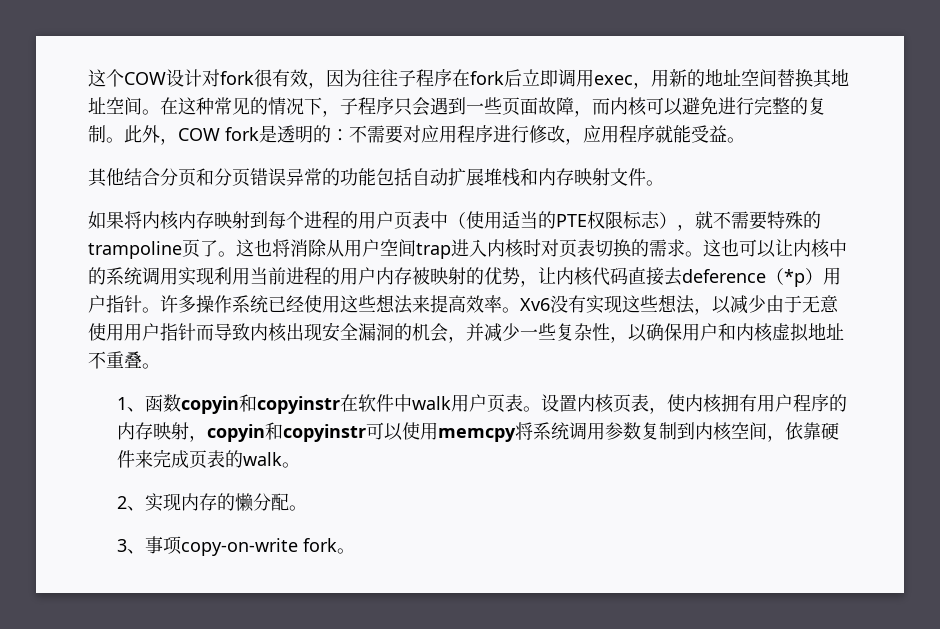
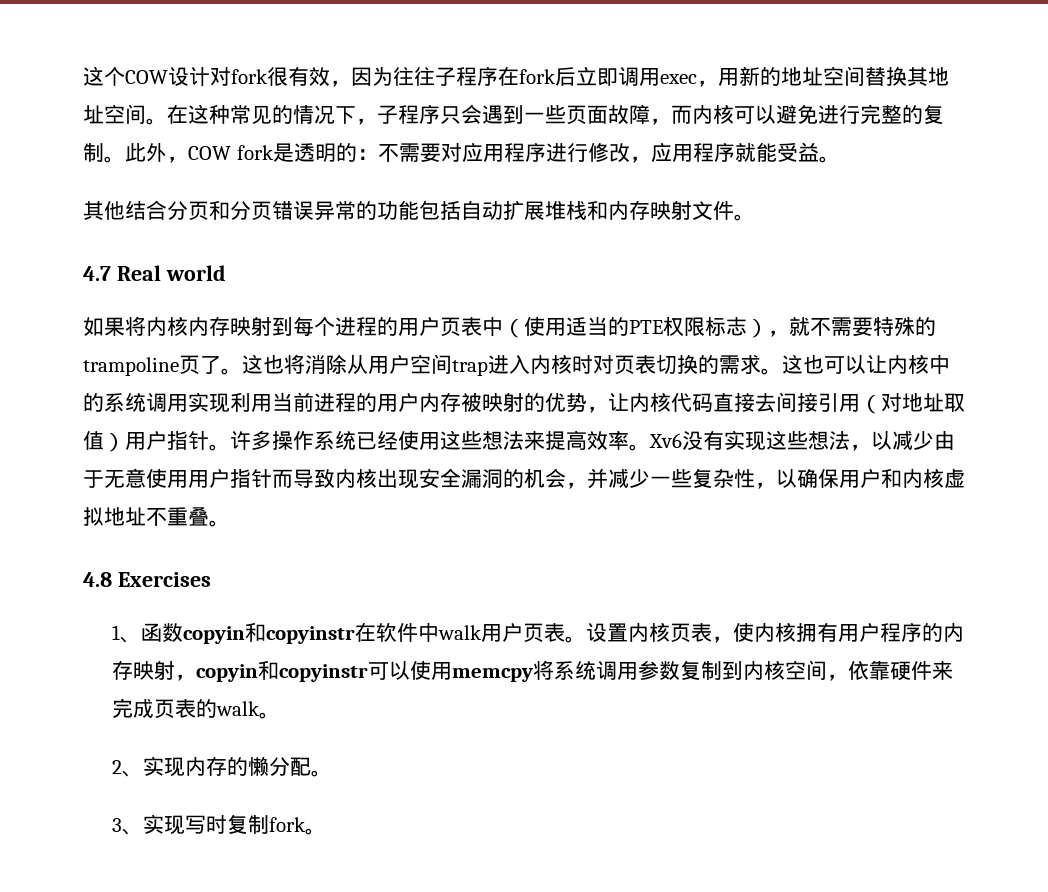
+ 4.7 Real world
- 这也可以让内核中的系统调用实现利用当前进程的用户内存被映射的优势，让内核代码直接去deference（*p）用户指针。
+ 这也可以让内核中的系统调用实现利用当前进程的用户内存被映射的优势，让内核代码直接去间接引用（对地址取值）用户指针。
+ 4.8 Exercises
- 3、事项copy-on-write fork。
+ 3、实现写时复制fork。

